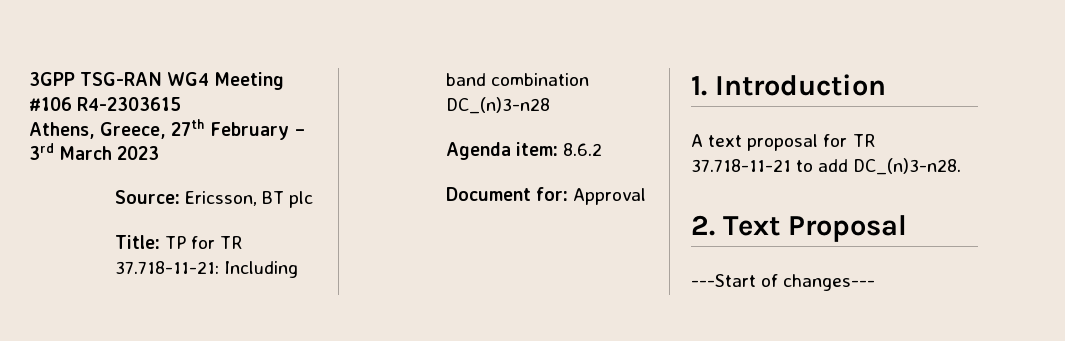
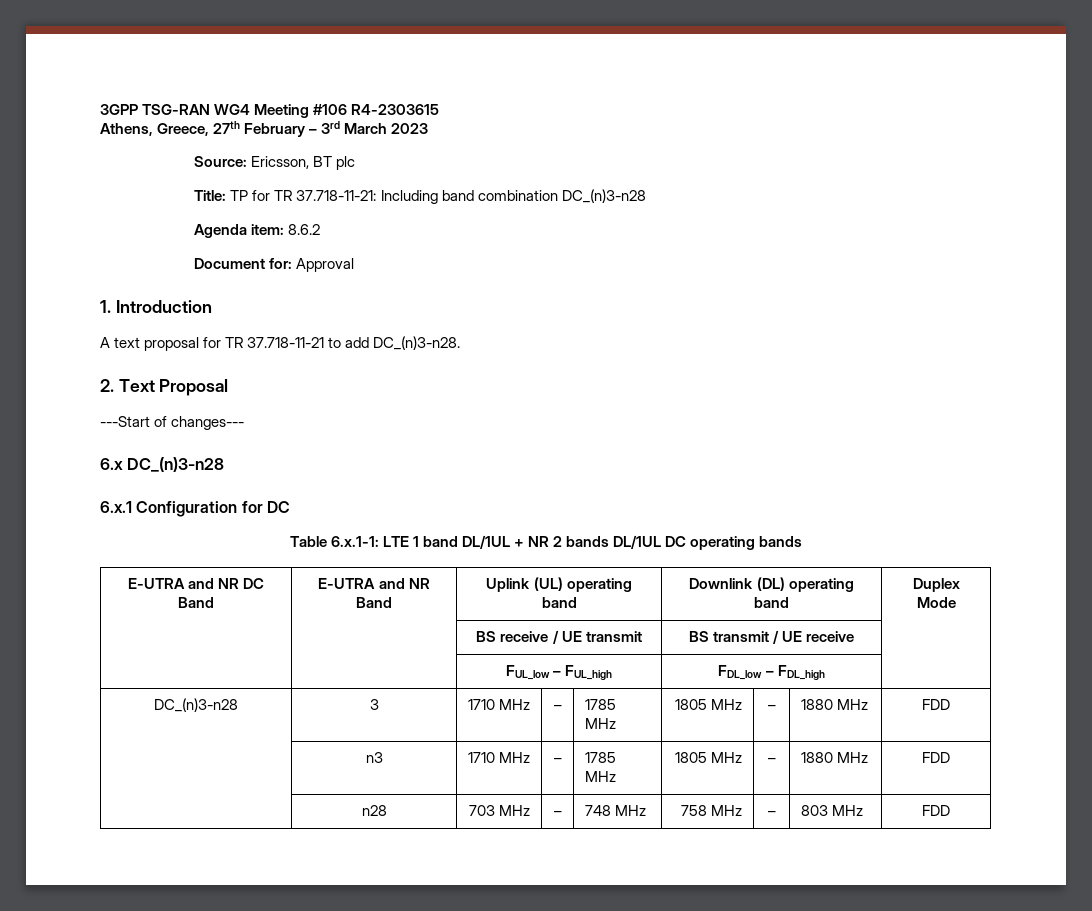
+ 6.x DC_(n)3-n28
+ 6.x.1 Configuration for DC
+ Table 6.x.1-1: LTE 1 band DL/1UL + NR 2 bands DL/1UL DC operating bands
+ E-UTRA and NR DC Band | E-UTRA and NR Band | Uplink (UL) operating band | Downlink (DL) operating band | Duplex Mode
+ | | BS receive / UE transmit | BS transmit / UE receive |
+ | | FUL_low – FUL_high | FDL_low – FDL_high |
+ DC_(n)3-n28 | 3 | 1710 MHz | – | 1785 MHz | 1805 MHz | – | 1880 MHz | FDD
+ | n3 | 1710 MHz | – | 1785 MHz | 1805 MHz | – | 1880 MHz | FDD
+ | n28 | 703 MHz | – | 748 MHz | 758 MHz | – | 803 MHz | FDD

